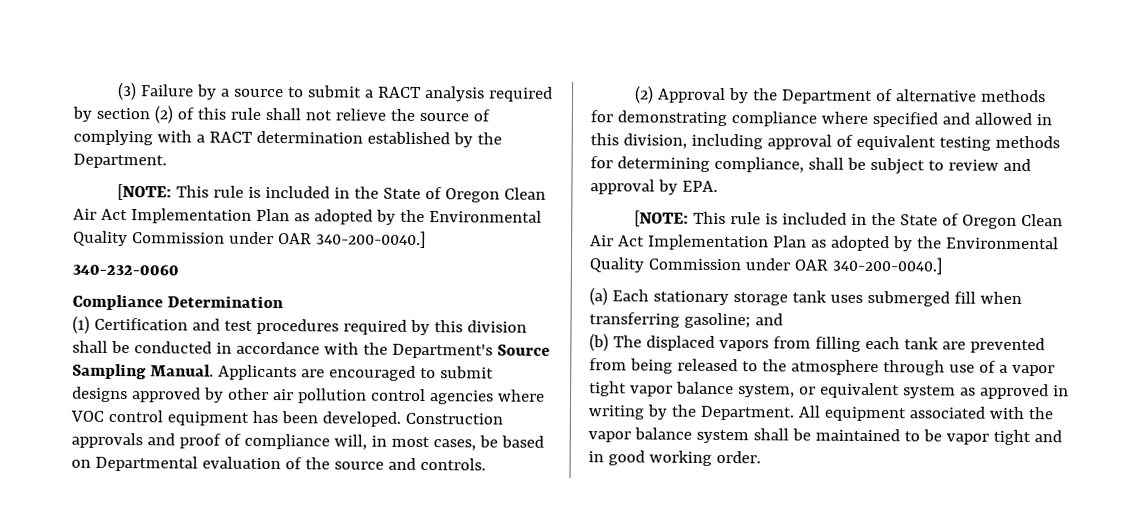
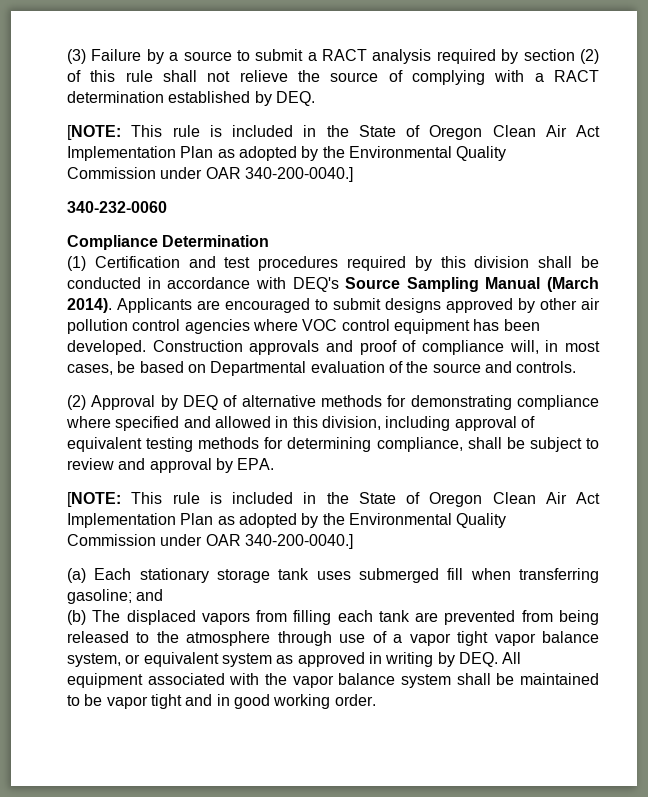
- (3) Failure by a source to submit a RACT analysis required by section (2) of this rule shall not relieve the source of complying with a RACT determination established by the Department.
+ (3) Failure by a source to submit a RACT analysis required by section (2) of this rule shall not relieve the source of complying with a RACT determination established by DEQ.
- (1) Certification and test procedures required by this division shall be conducted in accordance with the Department's Source Sampling Manual.
+ (1) Certification and test procedures required by this division shall be conducted in accordance with DEQ's Source Sampling Manual (March 2014).
- (2) Approval by the Department of alternative methods for demonstrating compliance where specified and allowed in this division, including approval of equivalent testing methods for determining compliance, shall be subject to review and approval by EPA.
+ (2) Approval by DEQ of alternative methods for demonstrating compliance where specified and allowed in this division, including approval of equivalent testing methods for determining compliance, shall be subject to review and approval by EPA.
- (b) The displaced vapors from filling each tank are prevented from being released to the atmosphere through use of a vapor tight vapor balance system, or equivalent system as approved in writing by the Department. All equipment associated with the vapor balance system shall be maintained to be vapor tight and in good working order.
+ (b) The displaced vapors from filling each tank are prevented from being released to the atmosphere through use of a vapor tight vapor balance system, or equivalent system as approved in writing by DEQ. All equipment associated with the vapor balance system shall be maintained to be vapor tight and in good working order.

